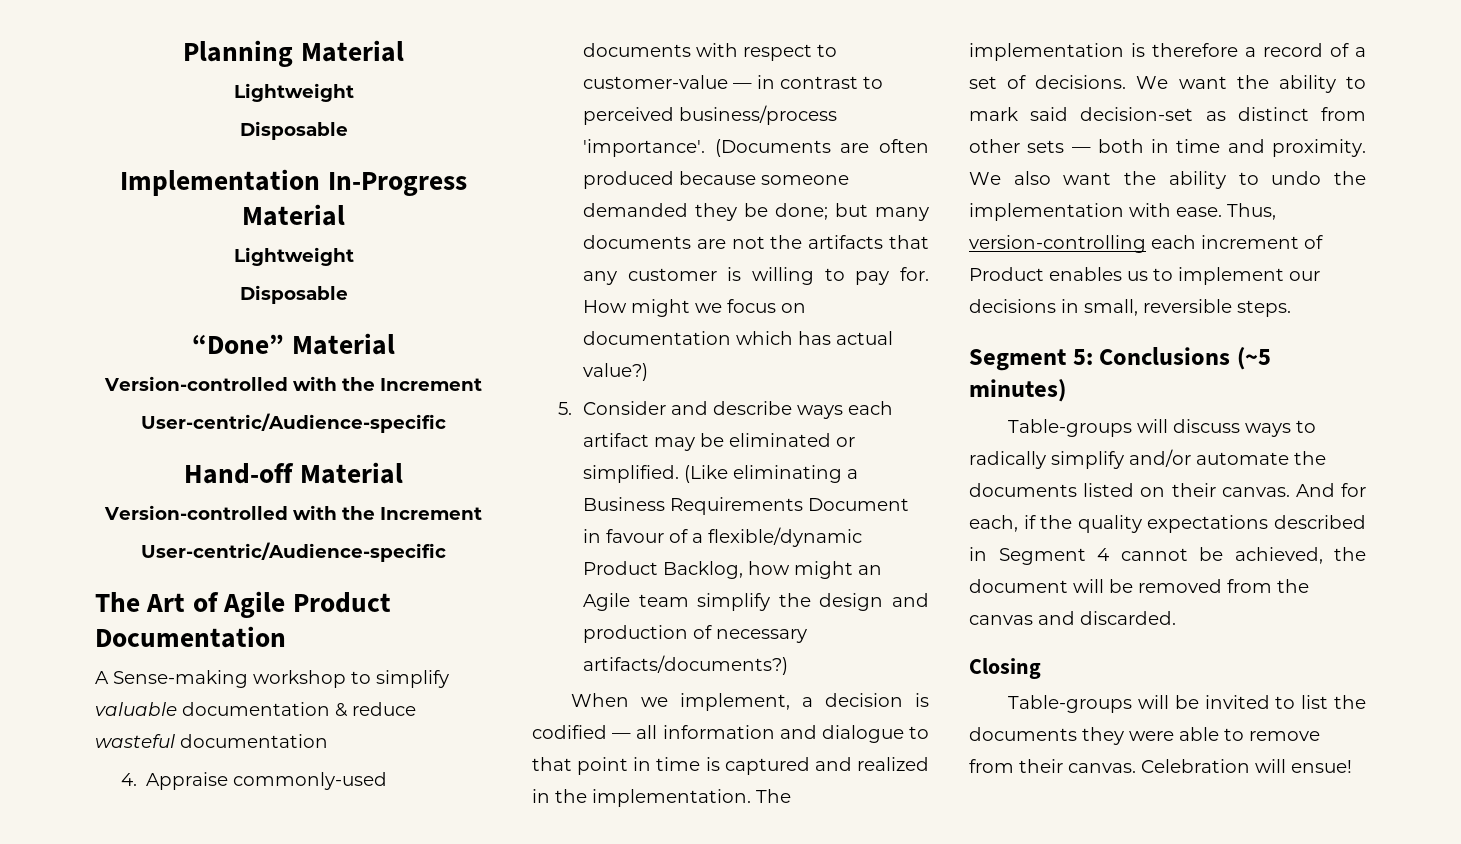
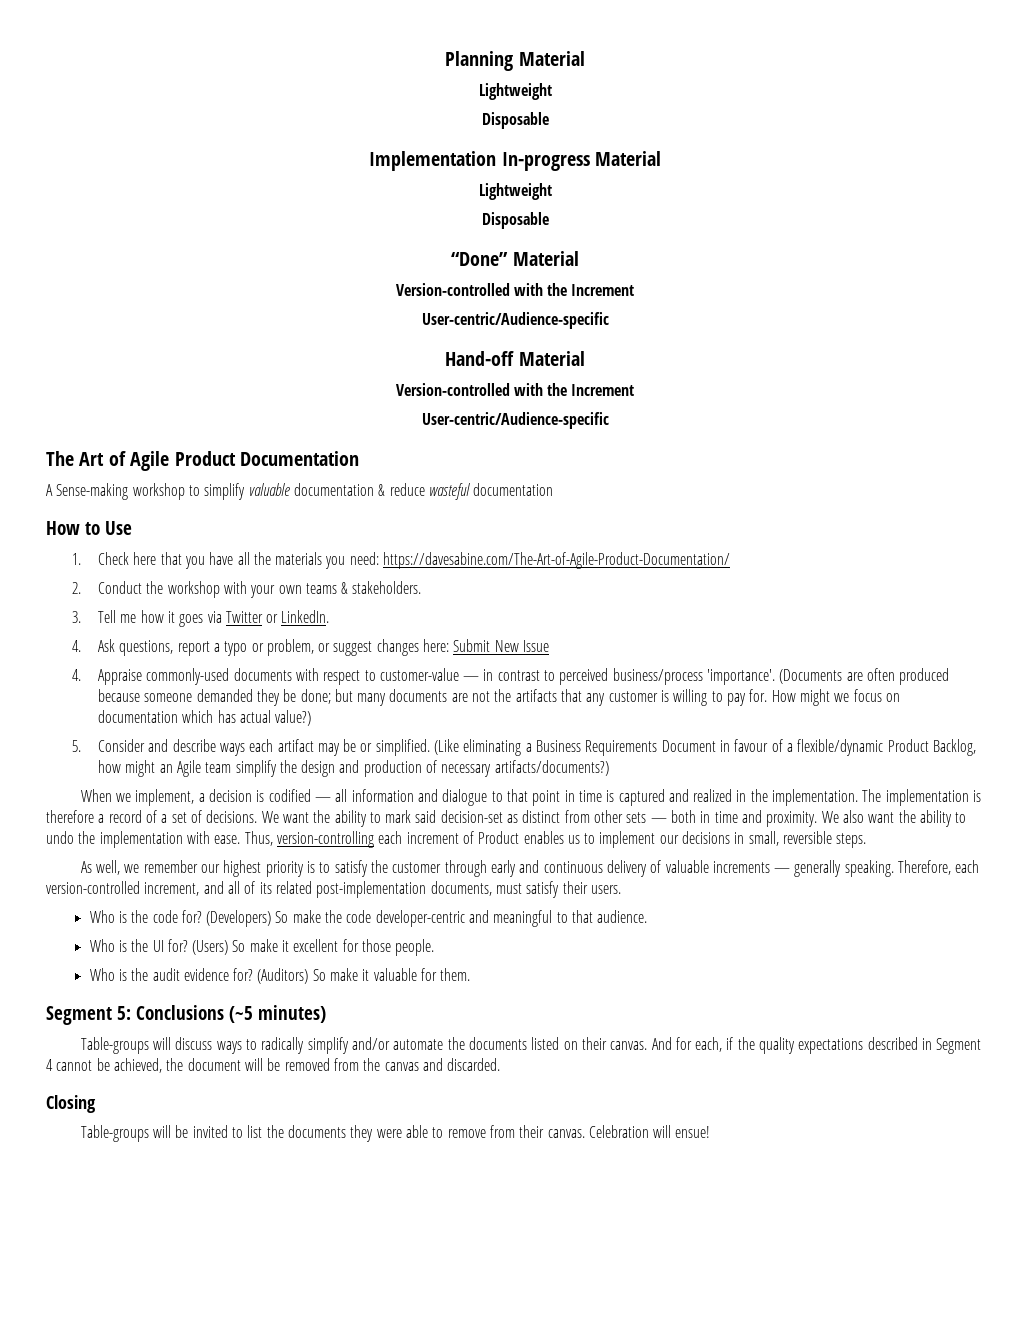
- Implementation In-Progress Material
+ Implementation In-progress Material
+ How to Use
+ 1. Check here that you have all the materials you need: https://davesabine.com/The-Art-of-Agile-Product-Documentation/
+ 2. Conduct the workshop with your own teams & stakeholders.
+ 3. Tell me how it goes via Twitter or LinkedIn.
+ 4. Ask questions, report a typo or problem, or suggest changes here: Submit New Issue
- 5. Consider and describe ways each artifact may be eliminated or simplified.
+ 5. Consider and describe ways each artifact may be or simplified.
+ As well, we remember our highest priority is to satisfy the customer through early and continuous delivery of valuable increments — generally speaking. Therefore, each version-controlled increment, and all of its related post-implementation documents, must satisfy their users.
+ Who is the code for? (Developers) So make the code developer-centric and meaningful to that audience.
+ Who is the UI for? (Users) So make it excellent for those people.
+ Who is the audit evidence for? (Auditors) So make it valuable for them.

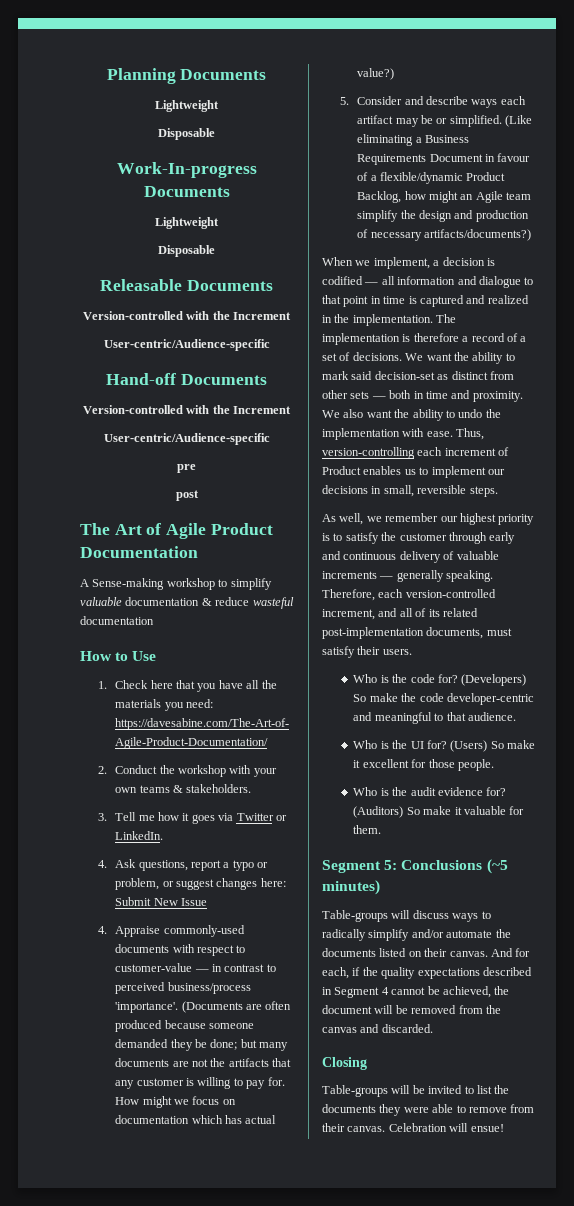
- Planning Material
+ Planning Documents
  Lightweight
  Disposable
- Implementation In-progress Material
+ Work-In-progress Documents
  Lightweight
  Disposable
- “Done” Material
+ Releasable Documents
- Hand-off Material
+ Hand-off Documents
  Version-controlled with the Increment
  User-centric/Audience-specific
+ pre
+ post

